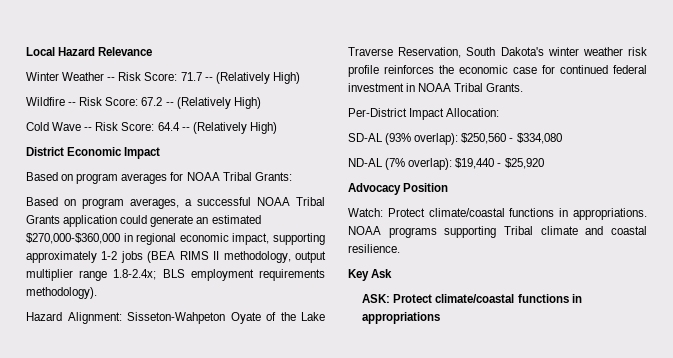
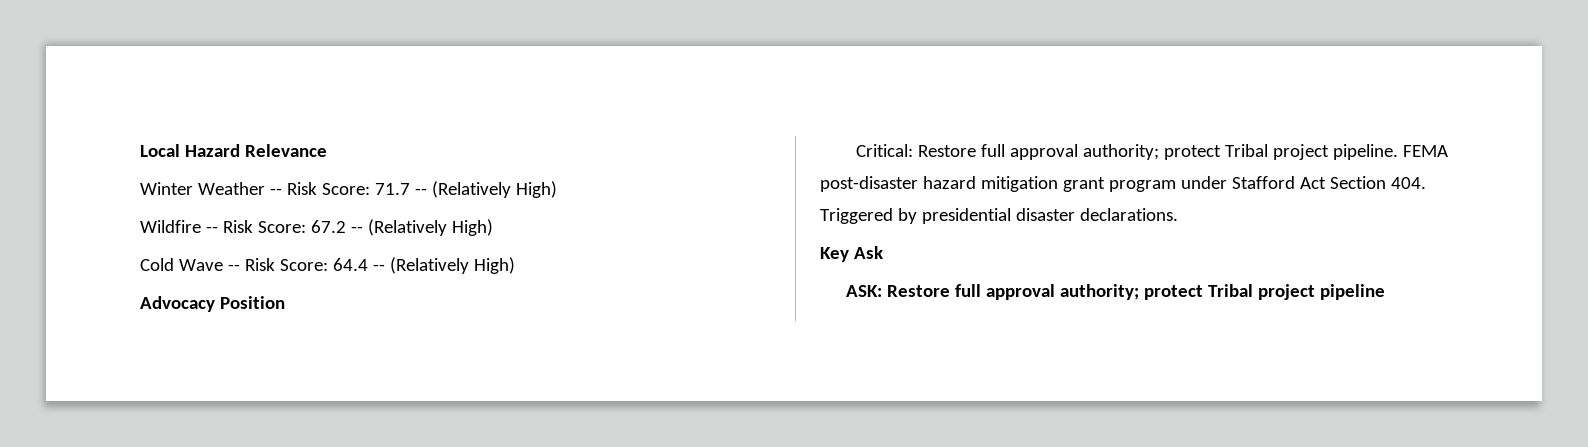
- District Economic Impact
- Based on program averages for NOAA Tribal Grants:
- Based on program averages, a successful NOAA Tribal Grants application could generate an estimated $270,000-$360,000 in regional economic impact, supporting approximately 1-2 jobs (BEA RIMS II methodology, output multiplier range 1.8-2.4x; BLS employment requirements methodology).
- Hazard Alignment: Sisseton-Wahpeton Oyate of the Lake Traverse Reservation, South Dakota's winter weather risk profile reinforces the economic case for continued federal investment in NOAA Tribal Grants.
- Per-District Impact Allocation:
- SD-AL (93% overlap): $250,560 - $334,080
- ND-AL (7% overlap): $19,440 - $25,920
  Advocacy Position
- Watch: Protect climate/coastal functions in appropriations. NOAA programs supporting Tribal climate and coastal resilience.
+ Critical: Restore full approval authority; protect Tribal project pipeline. FEMA post-disaster hazard mitigation grant program under Stafford Act Section 404. Triggered by presidential disaster declarations.
  Key Ask
- ASK: Protect climate/coastal functions in appropriations
+ ASK: Restore full approval authority; protect Tribal project pipeline

